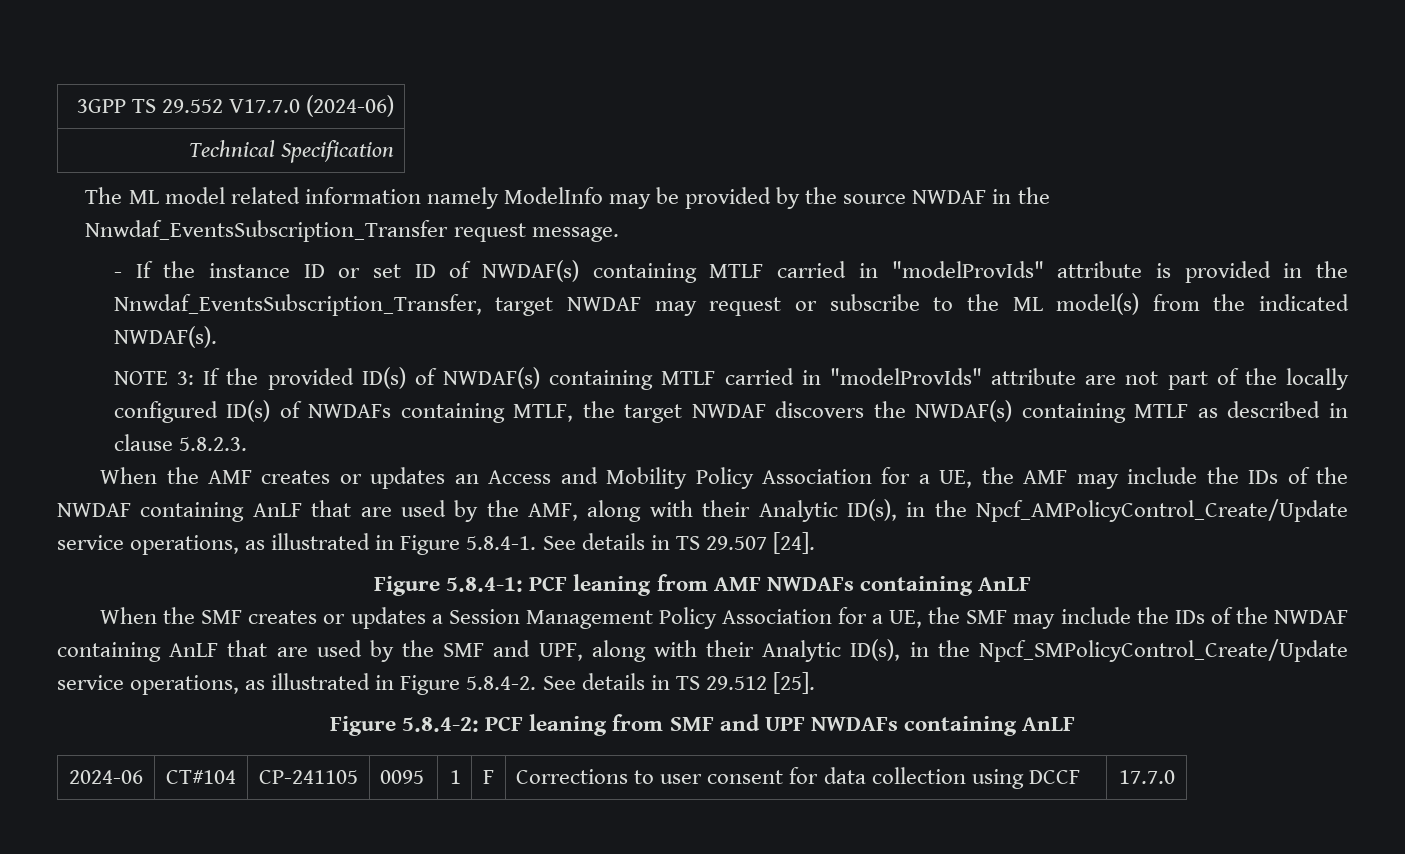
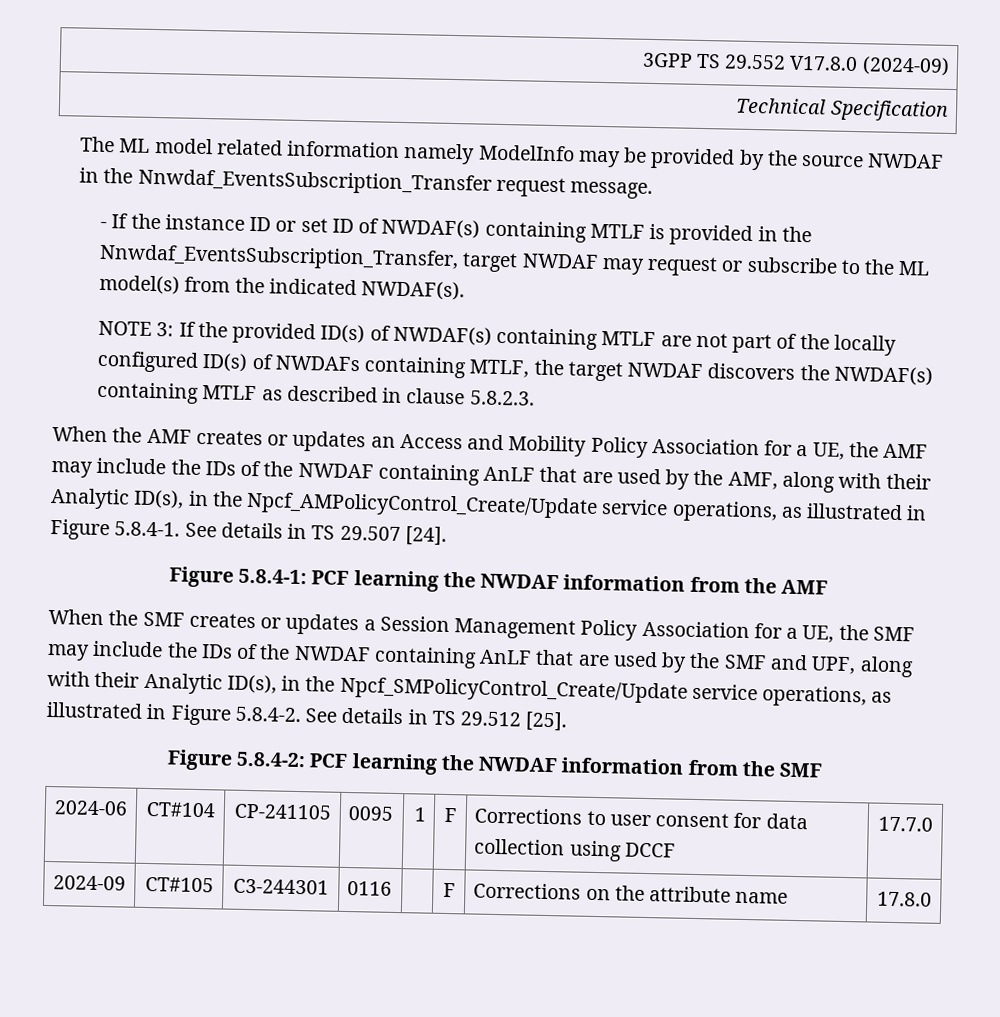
- 3GPP TS 29.552 V17.7.0 (2024-06)
+ 3GPP TS 29.552 V17.8.0 (2024-09)
- - If the instance ID or set ID of NWDAF(s) containing MTLF carried in "modelProvIds" attribute is provided in the Nnwdaf_EventsSubscription_Transfer, target NWDAF may request or subscribe to the ML model(s) from the indicated NWDAF(s).
+ - If the instance ID or set ID of NWDAF(s) containing MTLF is provided in the Nnwdaf_EventsSubscription_Transfer, target NWDAF may request or subscribe to the ML model(s) from the indicated NWDAF(s).
- NOTE 3: If the provided ID(s) of NWDAF(s) containing MTLF carried in "modelProvIds" attribute are not part of the locally configured ID(s) of NWDAFs containing MTLF, the target NWDAF discovers the NWDAF(s) containing MTLF as described in clause 5.8.2.3.
+ NOTE 3: If the provided ID(s) of NWDAF(s) containing MTLF are not part of the locally configured ID(s) of NWDAFs containing MTLF, the target NWDAF discovers the NWDAF(s) containing MTLF as described in clause 5.8.2.3.
- Figure 5.8.4-1: PCF leaning from AMF NWDAFs containing AnLF
+ Figure 5.8.4-1: PCF learning the NWDAF information from the AMF
- Figure 5.8.4-2: PCF leaning from SMF and UPF NWDAFs containing AnLF
+ Figure 5.8.4-2: PCF learning the NWDAF information from the SMF
+ 2024-09 | CT#105 | C3-244301 | 0116 | | F | Corrections on the attribute name | 17.8.0

